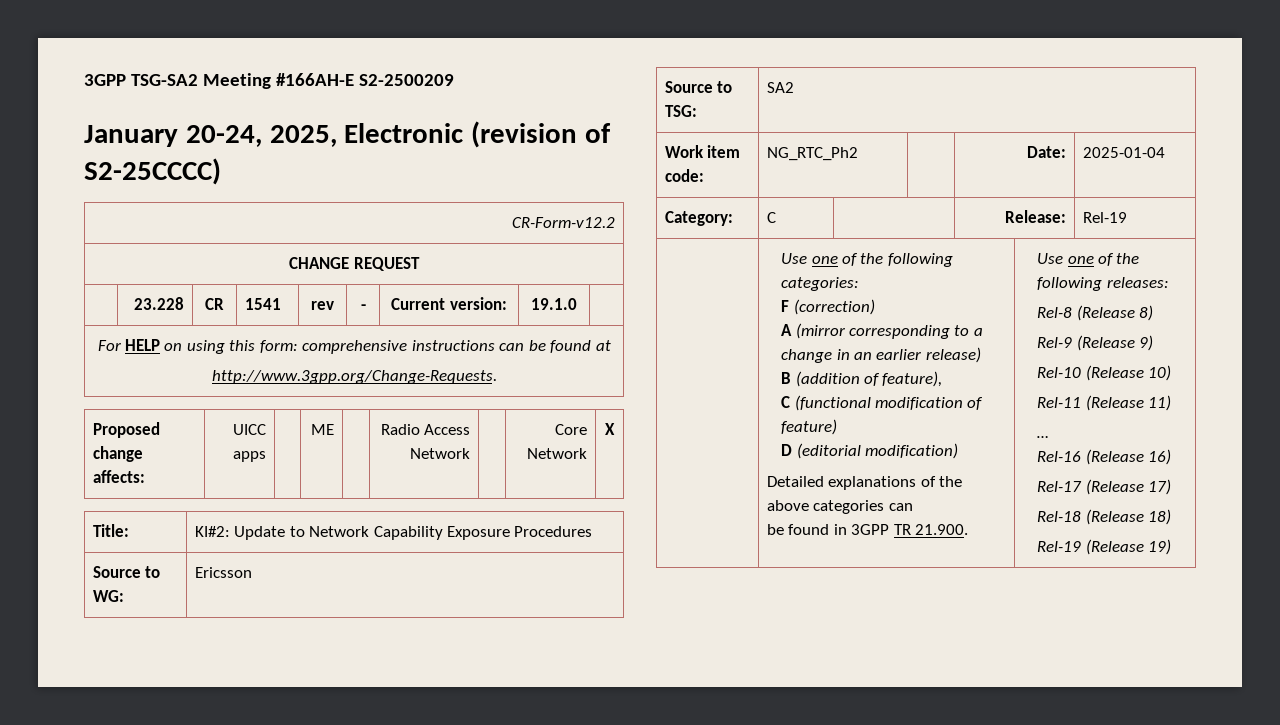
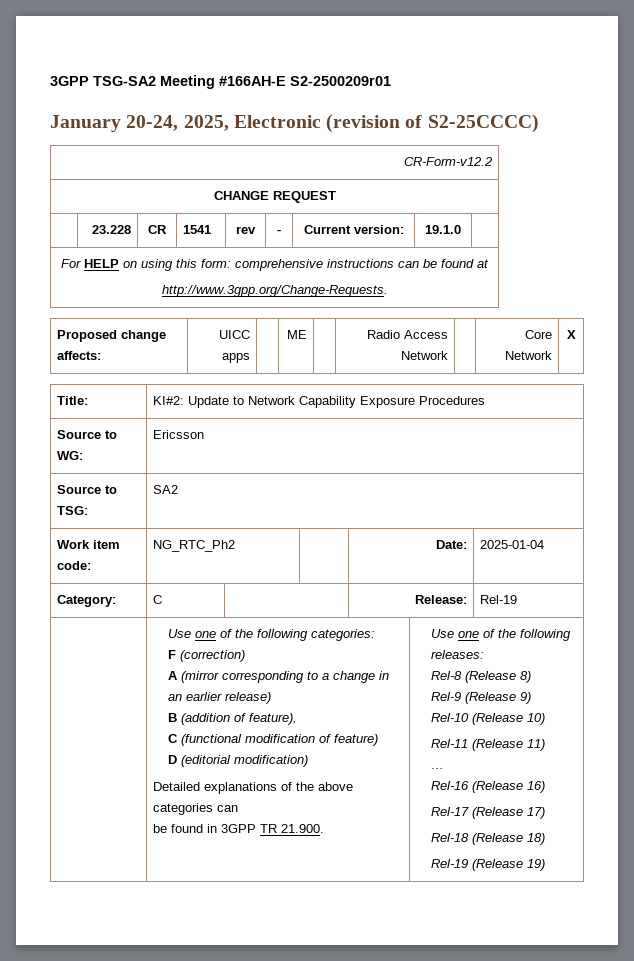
- 3GPP TSG-SA2 Meeting #166AH-E S2-2500209
+ 3GPP TSG-SA2 Meeting #166AH-E S2-2500209r01

